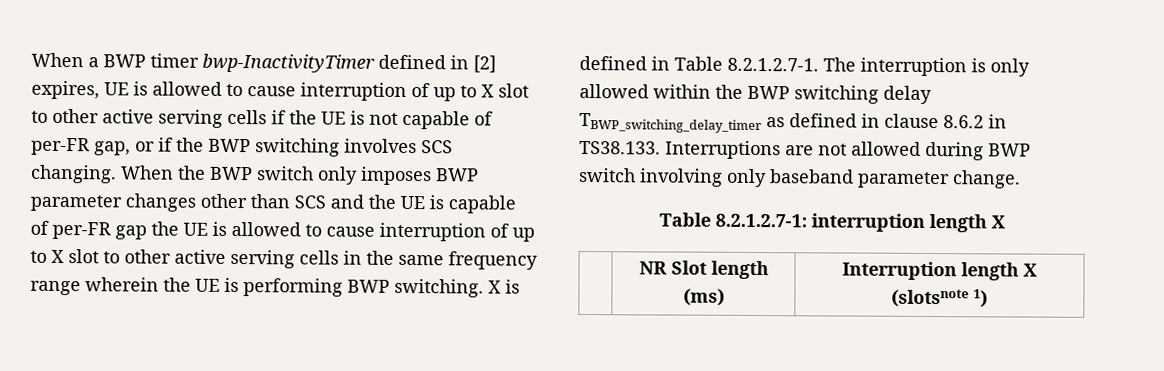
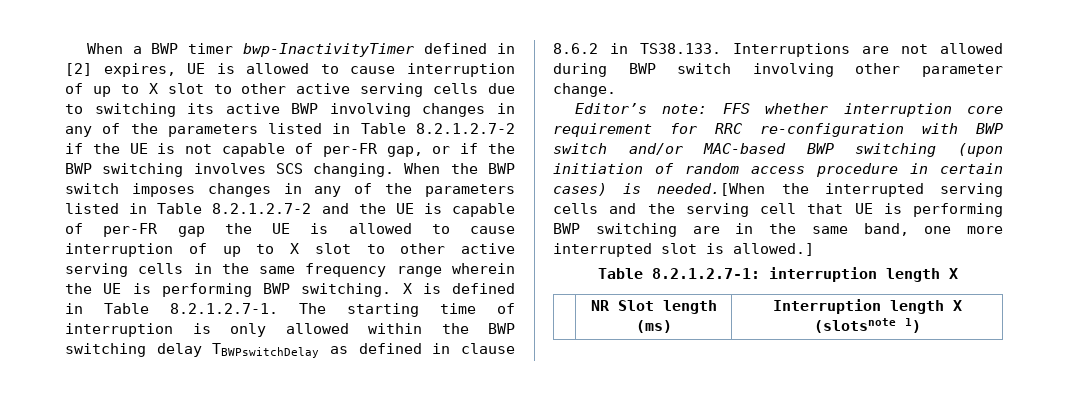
- When a BWP timer bwp-InactivityTimer defined in [2] expires, UE is allowed to cause interruption of up to X slot to other active serving cells if the UE is not capable of per-FR gap, or if the BWP switching involves SCS changing.
+ When a BWP timer bwp-InactivityTimer defined in [2] expires, UE is allowed to cause interruption of up to X slot to other active serving cells due to switching its active BWP involving changes in any of the parameters listed in Table 8.2.1.2.7-2 if the UE is not capable of per-FR gap, or if the BWP switching involves SCS changing.
- When the BWP switch only imposes BWP parameter changes other than SCS and the UE is capable of per-FR gap the UE is allowed to cause interruption of up to X slot to other active serving cells in the same frequency range wherein the UE is performing BWP switching.
+ When the BWP switch imposes changes in any of the parameters listed in Table 8.2.1.2.7-2 and the UE is capable of per-FR gap the UE is allowed to cause interruption of up to X slot to other active serving cells in the same frequency range wherein the UE is performing BWP switching.
- X is defined in Table 8.2.1.2.7-1. The interruption is only allowed within the BWP switching delay TBWP_switching_delay_timer as defined in clause 8.6.2 in TS38.133. Interruptions are not allowed during BWP switch involving only baseband parameter change.
+ X is defined in Table 8.2.1.2.7-1. The starting time of interruption is only allowed within the BWP switching delay TBWPswitchDelay as defined in clause 8.6.2 in TS38.133. Interruptions are not allowed during BWP switch involving other parameter change.
+ Editor’s note: FFS whether interruption core requirement for RRC re-configuration with BWP switch and/or MAC-based BWP switching (upon initiation of random access procedure in certain cases) is needed.[When the interrupted serving cells and the serving cell that UE is performing BWP switching are in the same band, one more interrupted slot is allowed.]

